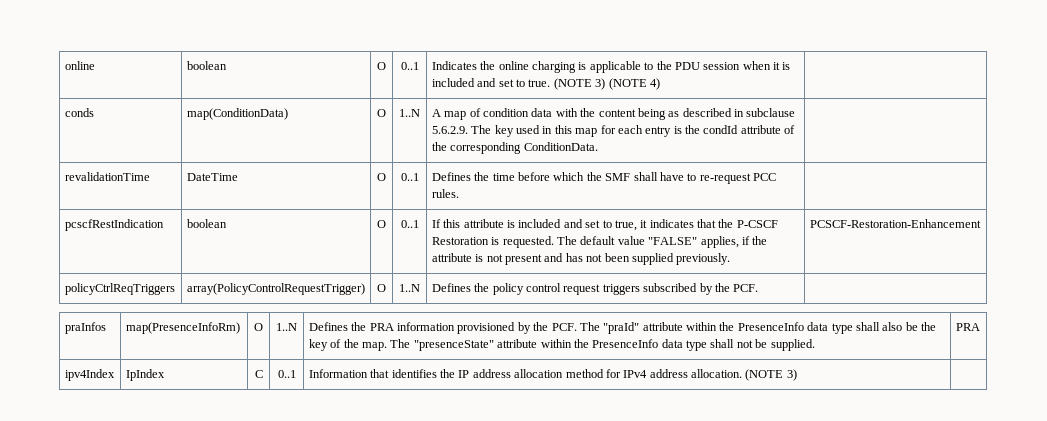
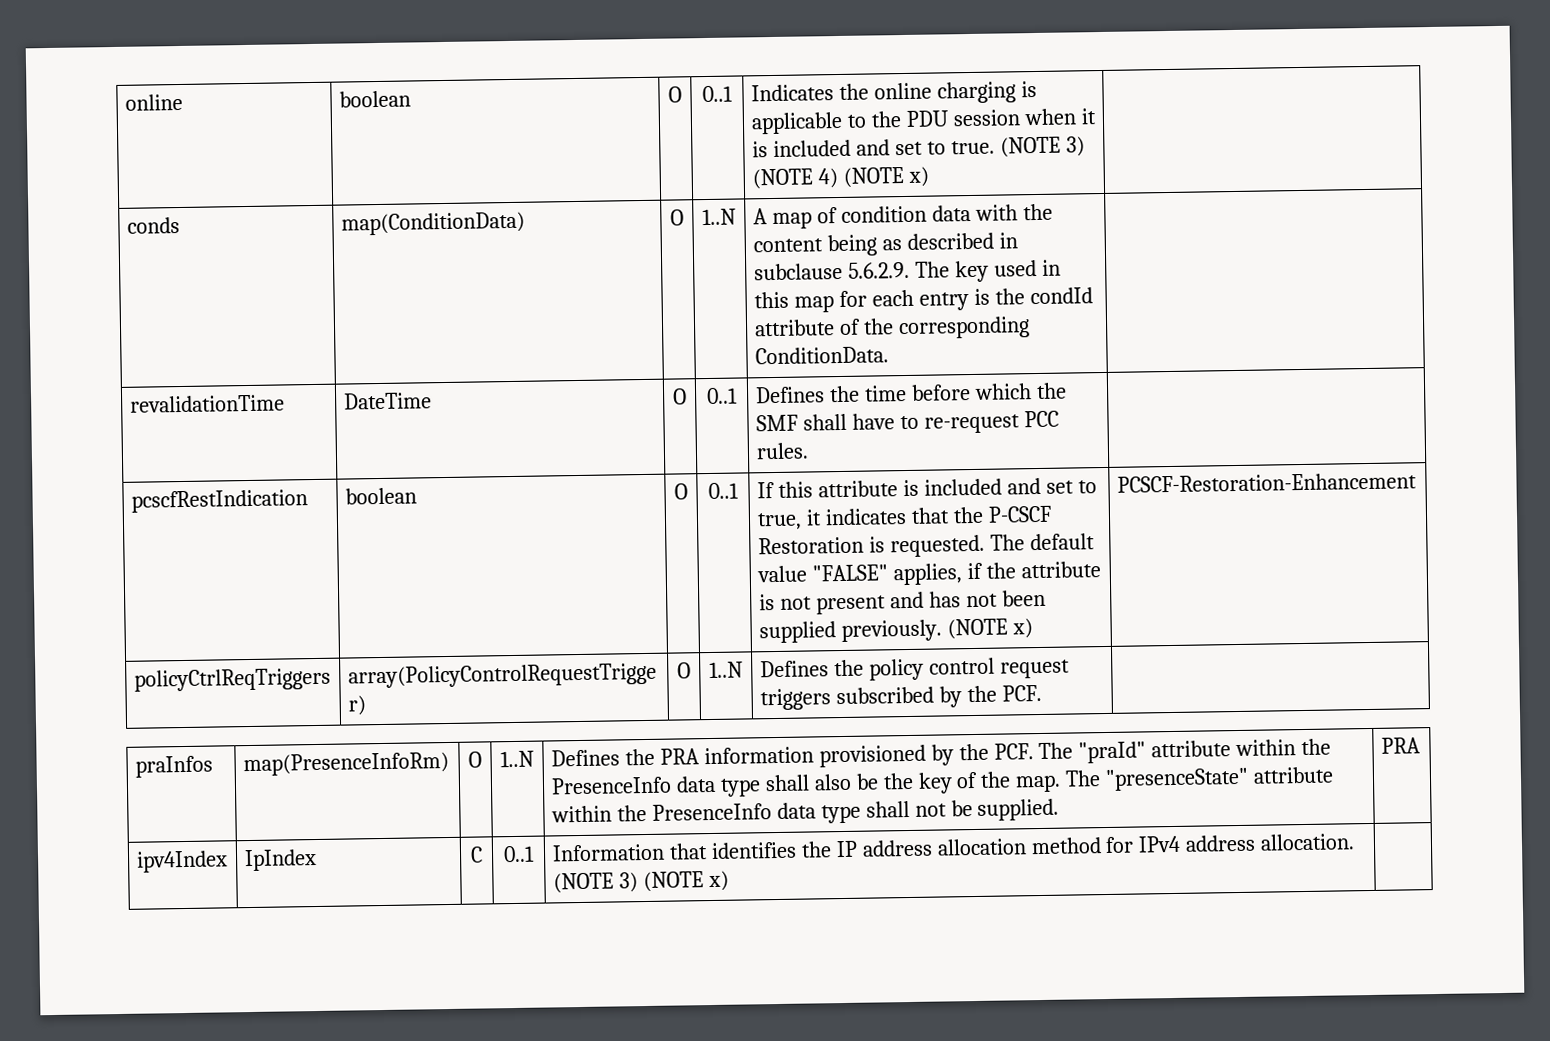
- online | boolean | O | 0..1 | Indicates the online charging is applicable to the PDU session when it is included and set to true. (NOTE 3) (NOTE 4) |
+ online | boolean | O | 0..1 | Indicates the online charging is applicable to the PDU session when it is included and set to true. (NOTE 3) (NOTE 4) (NOTE x) |
- The default value "FALSE" applies, if the attribute is not present and has not been supplied previously.
+ The default value "FALSE" applies, if the attribute is not present and has not been supplied previously. (NOTE x)
- ipv4Index | IpIndex | C | 0..1 | Information that identifies the IP address allocation method for IPv4 address allocation. (NOTE 3) |
+ ipv4Index | IpIndex | C | 0..1 | Information that identifies the IP address allocation method for IPv4 address allocation. (NOTE 3) (NOTE x) |

